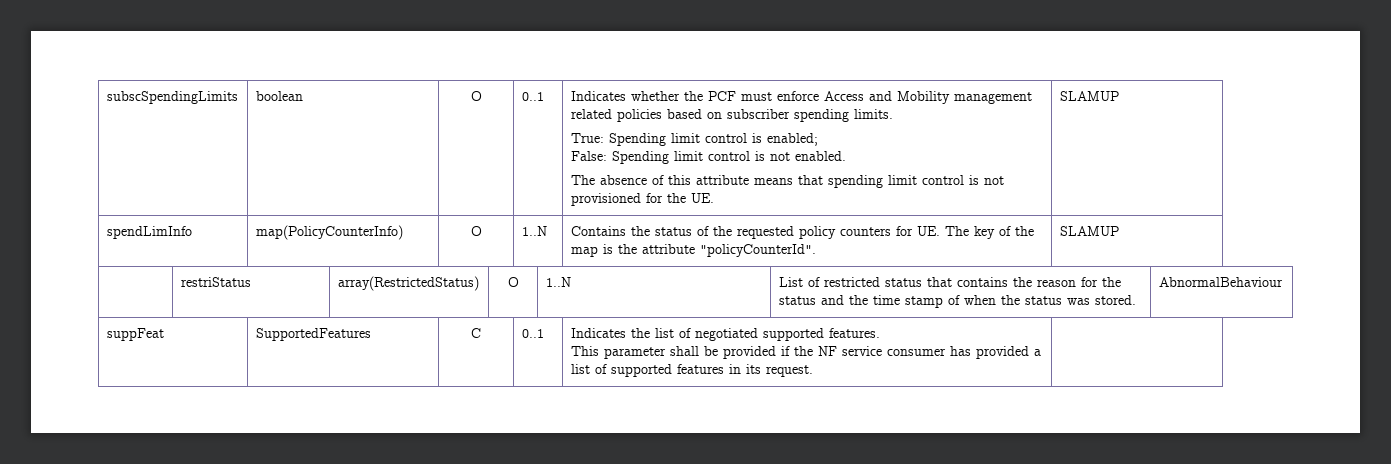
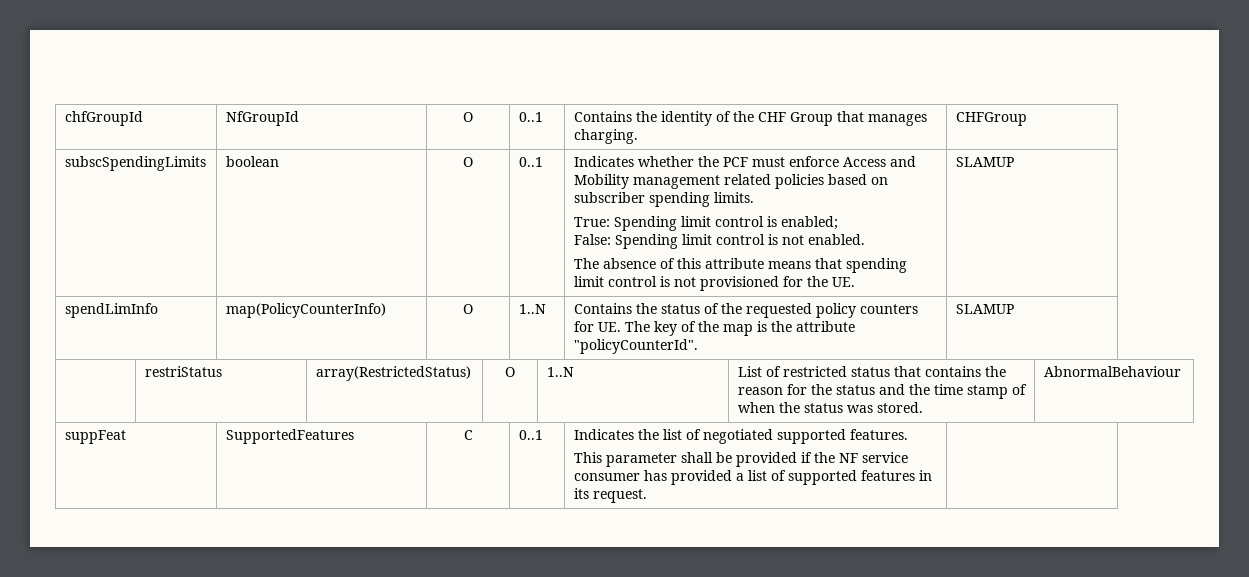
+ chfGroupId | NfGroupId | O | 0..1 | Contains the identity of the CHF Group that manages charging. | CHFGroup

